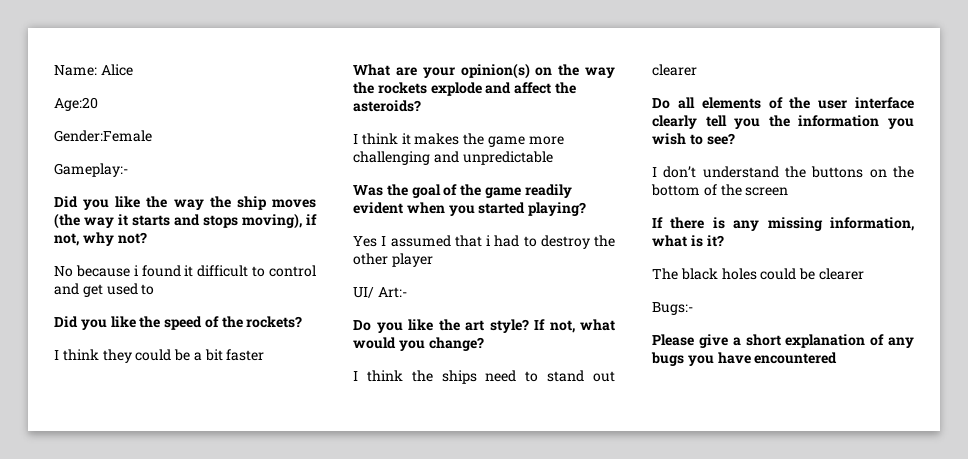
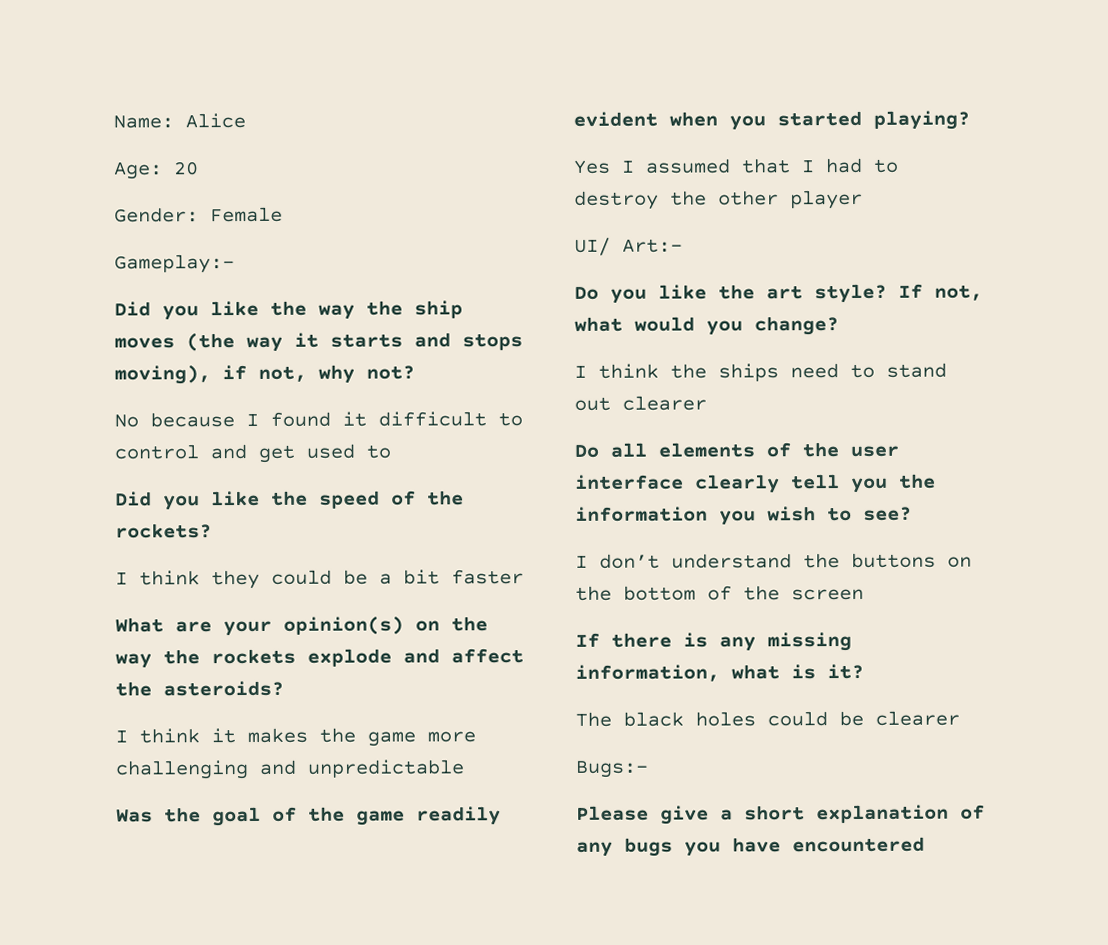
- Age:20
- Gender:Female
+ Age: 20
+ Gender: Female
- No because i found it difficult to control and get used to
+ No because I found it difficult to control and get used to
- Yes I assumed that i had to destroy the other player
+ Yes I assumed that I had to destroy the other player

